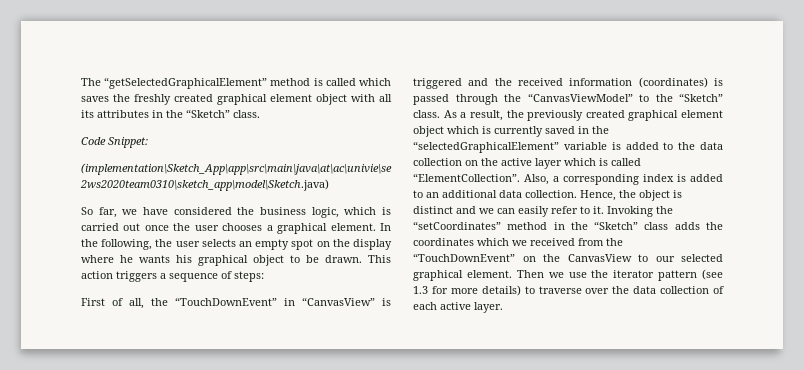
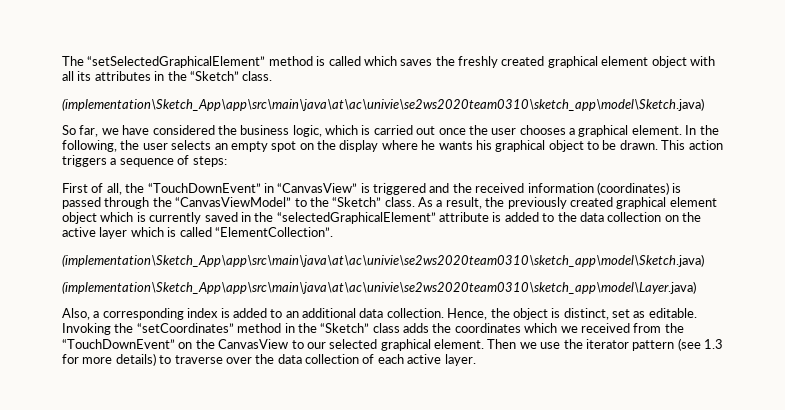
- The “getSelectedGraphicalElement” method is called which saves the freshly created graphical element object with all its attributes in the “Sketch” class.
+ The “setSelectedGraphicalElement” method is called which saves the freshly created graphical element object with all its attributes in the “Sketch” class.
- Code Snippet:
- As a result, the previously created graphical element object which is currently saved in the “selectedGraphicalElement” variable is added to the data collection on the active layer which is called “ElementCollection”. Also, a corresponding index is added to an additional data collection.
+ As a result, the previously created graphical element object which is currently saved in the “selectedGraphicalElement” attribute is added to the data collection on the active layer which is called “ElementCollection”.
+ (implementation\Sketch_App\app\src\main\java\at\ac\univie\se2ws2020team0310\sketch_app\model\Sketch.java)
+ (implementation\Sketch_App\app\src\main\java\at\ac\univie\se2ws2020team0310\sketch_app\model\Layer.java)
+ Also, a corresponding index is added to an additional data collection.
- Hence, the object is distinct and we can easily refer to it.
+ Hence, the object is distinct, set as editable.

